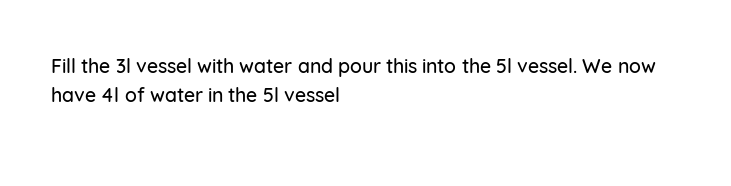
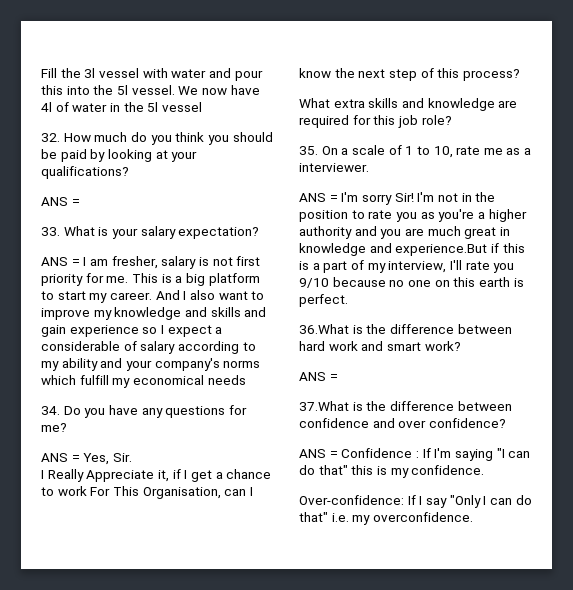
+ 32. How much do you think you should be paid by looking at your qualifications?
+ ANS =
+ 33. What is your salary expectation?
+ ANS = I am fresher, salary is not first priority for me. This is a big platform to start my career. And I also want to improve my knowledge and skills and gain experience so I expect a considerable of salary according to my ability and your company's norms which fulfill my economical needs
+ 34. Do you have any questions for me?
+ ANS = Yes, Sir.
+ I Really Appreciate it, if I get a chance to work For This Organisation, can I know the next step of this process?
+ What extra skills and knowledge are required for this job role?
+ 35. On a scale of 1 to 10, rate me as a interviewer.
+ ANS = I'm sorry Sir! I'm not in the position to rate you as you're a higher authority and you are much great in knowledge and experience.But if this is a part of my interview, I'll rate you 9/10 because no one on this earth is perfect.
+ 36.What is the difference between hard work and smart work?
+ ANS =
+ 37.What is the difference between confidence and over confidence?
+ ANS = Confidence : If I'm saying "I can do that" this is my confidence.
+ Over-confidence: If I say "Only I can do that" i.e. my overconfidence.

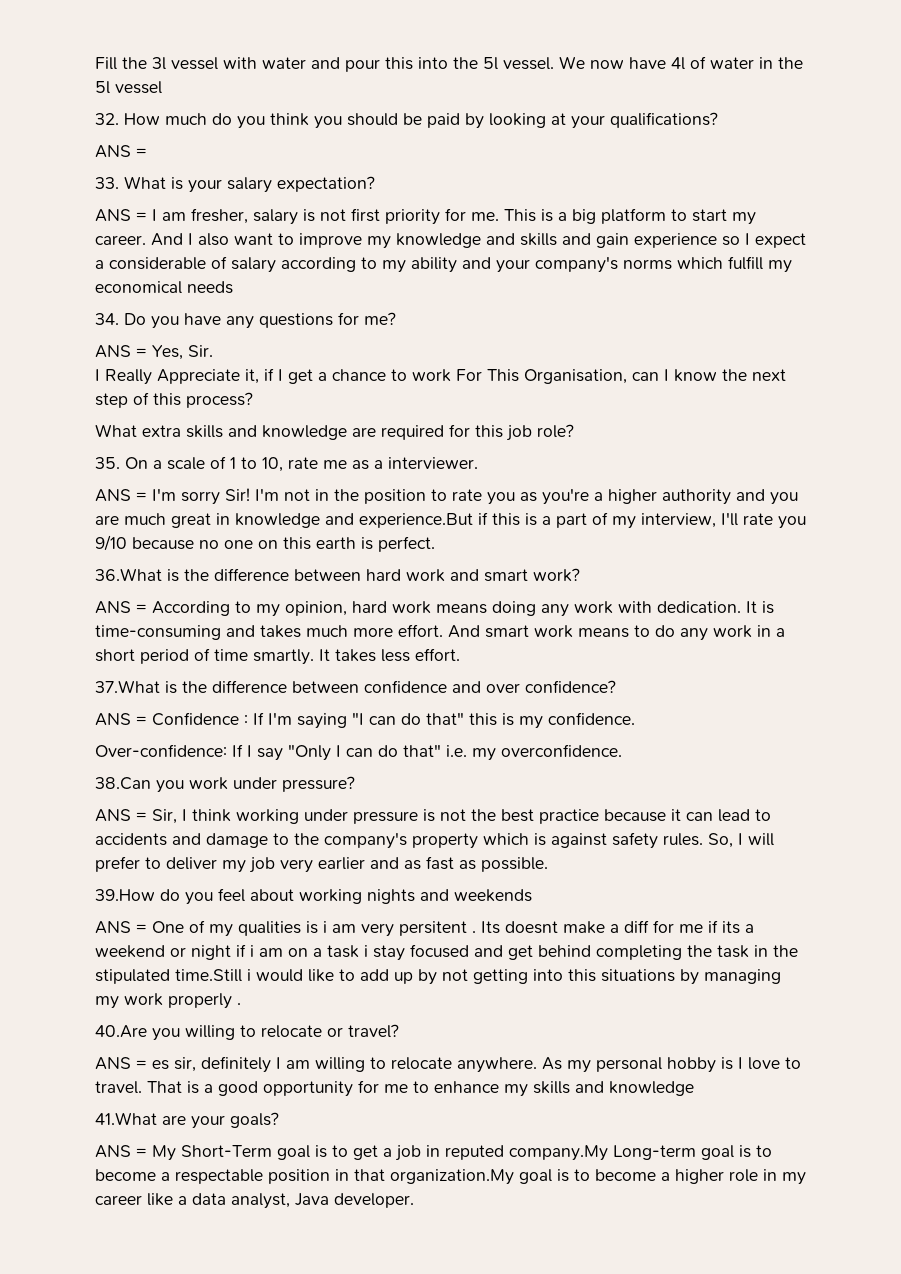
  36.What is the difference between hard work and smart work?
- ANS =
+ ANS = According to my opinion, hard work means doing any work with dedication. It is time-consuming and takes much more effort. And smart work means to do any work in a short period of time smartly. It takes less effort.
+ 38.Can you work under pressure?
+ ANS = Sir, I think working under pressure is not the best practice because it can lead to accidents and damage to the company's property which is against safety rules. So, I will prefer to deliver my job very earlier and as fast as possible.
+ 39.How do you feel about working nights and weekends
+ ANS = One of my qualities is i am very persitent . Its doesnt make a diff for me if its a weekend or night if i am on a task i stay focused and get behind completing the task in the stipulated time.Still i would like to add up by not getting into this situations by managing my work properly .
+ 40.Are you willing to relocate or travel?
+ ANS = es sir, definitely I am willing to relocate anywhere. As my personal hobby is I love to travel. That is a good opportunity for me to enhance my skills and knowledge
+ 41.What are your goals?
+ ANS = My Short-Term goal is to get a job in reputed company.My Long-term goal is to become a respectable position in that organization.My goal is to become a higher role in my career like a data analyst, Java developer.

